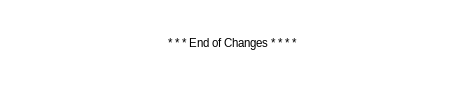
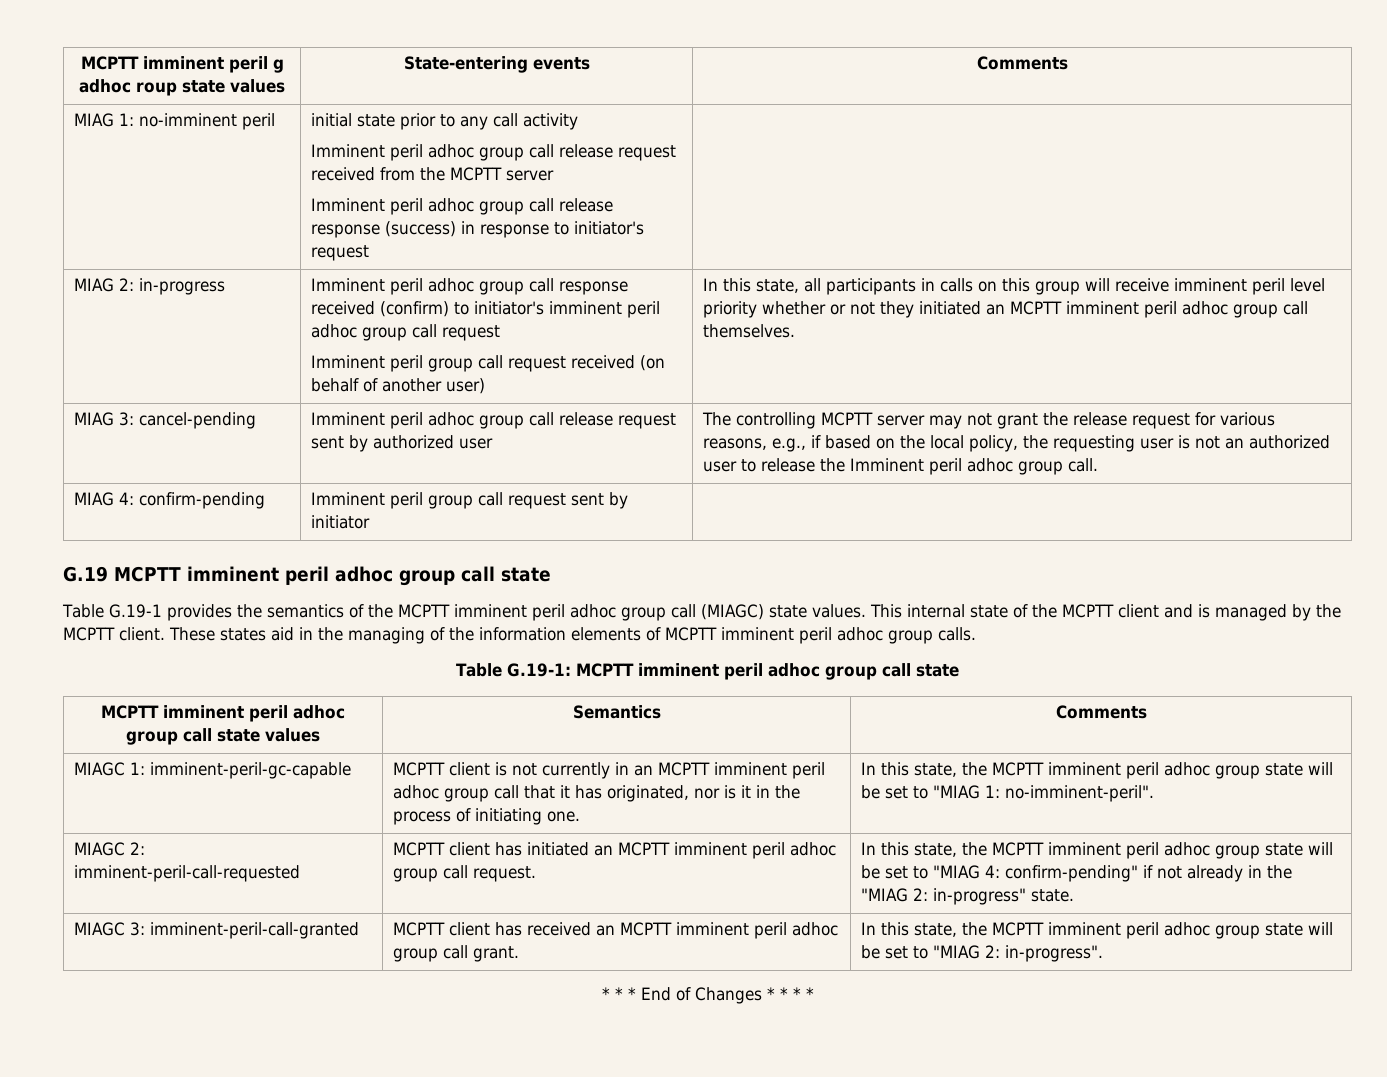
+ MCPTT imminent peril g adhoc roup state values | State-entering events | Comments
+ MIAG 1: no-imminent peril | initial state prior to any call activity
+ Imminent peril adhoc group call release request received from the MCPTT server
+ Imminent peril adhoc group call release response (success) in response to initiator's request |
+ MIAG 2: in-progress | Imminent peril adhoc group call response received (confirm) to initiator's imminent peril adhoc group call request
+ Imminent peril group call request received (on behalf of another user) | In this state, all participants in calls on this group will receive imminent peril level priority whether or not they initiated an MCPTT imminent peril adhoc group call themselves.
+ MIAG 3: cancel-pending | Imminent peril adhoc group call release request sent by authorized user | The controlling MCPTT server may not grant the release request for various reasons, e.g., if based on the local policy, the requesting user is not an authorized user to release the Imminent peril adhoc group call.
+ MIAG 4: confirm-pending | Imminent peril group call request sent by initiator |
+ G.19 MCPTT imminent peril adhoc group call state
+ Table G.19-1 provides the semantics of the MCPTT imminent peril adhoc group call (MIAGC) state values. This internal state of the MCPTT client and is managed by the MCPTT client. These states aid in the managing of the information elements of MCPTT imminent peril adhoc group calls.
+ Table G.19-1: MCPTT imminent peril adhoc group call state
+ MCPTT imminent peril adhoc group call state values | Semantics | Comments
+ MIAGC 1: imminent-peril-gc-capable | MCPTT client is not currently in an MCPTT imminent peril adhoc group call that it has originated, nor is it in the process of initiating one. | In this state, the MCPTT imminent peril adhoc group state will be set to "MIAG 1: no-imminent-peril".
+ MIAGC 2: imminent-peril-call-requested | MCPTT client has initiated an MCPTT imminent peril adhoc group call request. | In this state, the MCPTT imminent peril adhoc group state will be set to "MIAG 4: confirm-pending" if not already in the "MIAG 2: in-progress" state.
+ MIAGC 3: imminent-peril-call-granted | MCPTT client has received an MCPTT imminent peril adhoc group call grant. | In this state, the MCPTT imminent peril adhoc group state will be set to "MIAG 2: in-progress".

